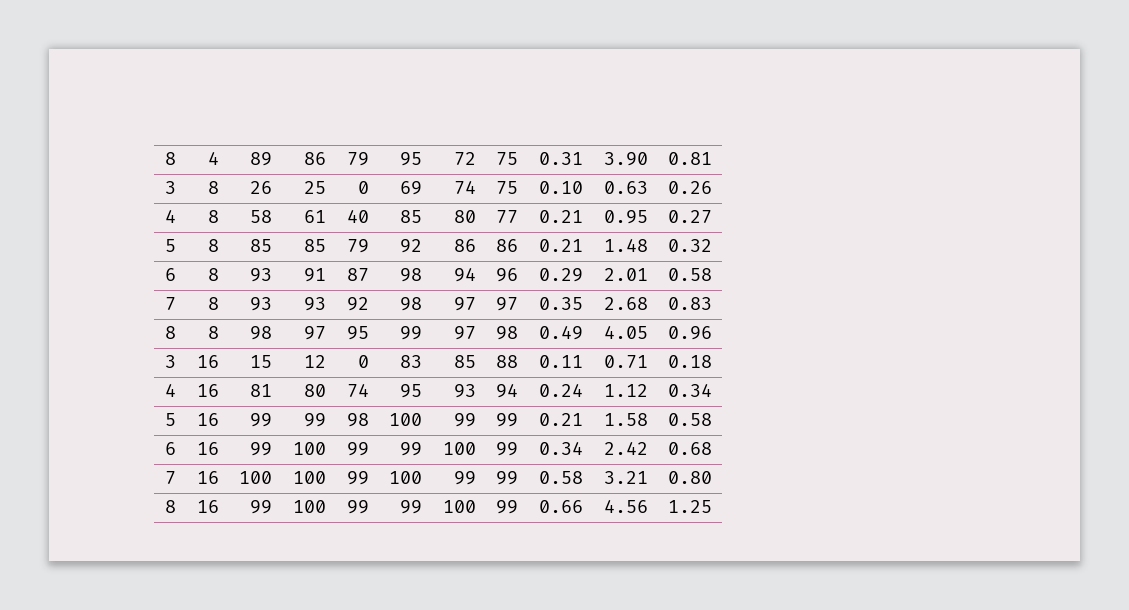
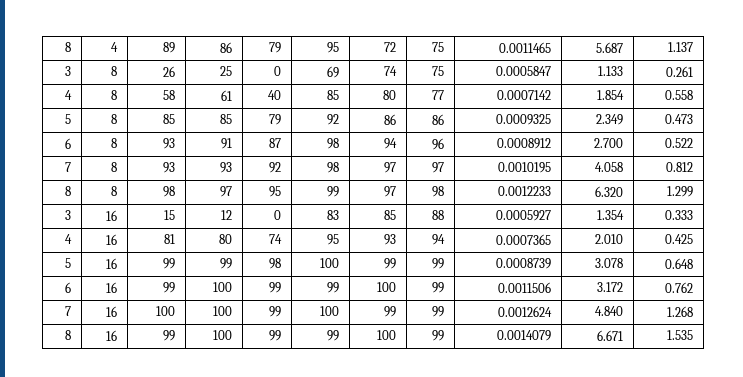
- 8 | 4 | 89 | 86 | 79 | 95 | 72 | 75 | 0.31 | 3.90 | 0.81
+ 8 | 4 | 89 | 86 | 79 | 95 | 72 | 75 | 0.0011465 | 5.687 | 1.137
- 3 | 8 | 26 | 25 | 0 | 69 | 74 | 75 | 0.10 | 0.63 | 0.26
+ 3 | 8 | 26 | 25 | 0 | 69 | 74 | 75 | 0.0005847 | 1.133 | 0.261
- 4 | 8 | 58 | 61 | 40 | 85 | 80 | 77 | 0.21 | 0.95 | 0.27
+ 4 | 8 | 58 | 61 | 40 | 85 | 80 | 77 | 0.0007142 | 1.854 | 0.558
- 5 | 8 | 85 | 85 | 79 | 92 | 86 | 86 | 0.21 | 1.48 | 0.32
+ 5 | 8 | 85 | 85 | 79 | 92 | 86 | 86 | 0.0009325 | 2.349 | 0.473
- 6 | 8 | 93 | 91 | 87 | 98 | 94 | 96 | 0.29 | 2.01 | 0.58
+ 6 | 8 | 93 | 91 | 87 | 98 | 94 | 96 | 0.0008912 | 2.700 | 0.522
- 7 | 8 | 93 | 93 | 92 | 98 | 97 | 97 | 0.35 | 2.68 | 0.83
+ 7 | 8 | 93 | 93 | 92 | 98 | 97 | 97 | 0.0010195 | 4.058 | 0.812
- 8 | 8 | 98 | 97 | 95 | 99 | 97 | 98 | 0.49 | 4.05 | 0.96
+ 8 | 8 | 98 | 97 | 95 | 99 | 97 | 98 | 0.0012233 | 6.320 | 1.299
- 3 | 16 | 15 | 12 | 0 | 83 | 85 | 88 | 0.11 | 0.71 | 0.18
+ 3 | 16 | 15 | 12 | 0 | 83 | 85 | 88 | 0.0005927 | 1.354 | 0.333
- 4 | 16 | 81 | 80 | 74 | 95 | 93 | 94 | 0.24 | 1.12 | 0.34
+ 4 | 16 | 81 | 80 | 74 | 95 | 93 | 94 | 0.0007365 | 2.010 | 0.425
- 5 | 16 | 99 | 99 | 98 | 100 | 99 | 99 | 0.21 | 1.58 | 0.58
+ 5 | 16 | 99 | 99 | 98 | 100 | 99 | 99 | 0.0008739 | 3.078 | 0.648
- 6 | 16 | 99 | 100 | 99 | 99 | 100 | 99 | 0.34 | 2.42 | 0.68
+ 6 | 16 | 99 | 100 | 99 | 99 | 100 | 99 | 0.0011506 | 3.172 | 0.762
- 7 | 16 | 100 | 100 | 99 | 100 | 99 | 99 | 0.58 | 3.21 | 0.80
+ 7 | 16 | 100 | 100 | 99 | 100 | 99 | 99 | 0.0012624 | 4.840 | 1.268
- 8 | 16 | 99 | 100 | 99 | 99 | 100 | 99 | 0.66 | 4.56 | 1.25
+ 8 | 16 | 99 | 100 | 99 | 99 | 100 | 99 | 0.0014079 | 6.671 | 1.535

